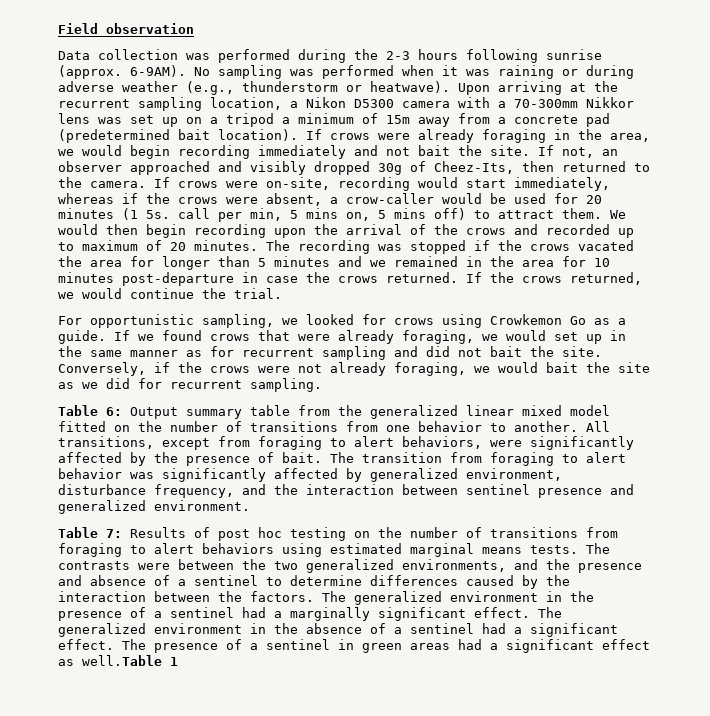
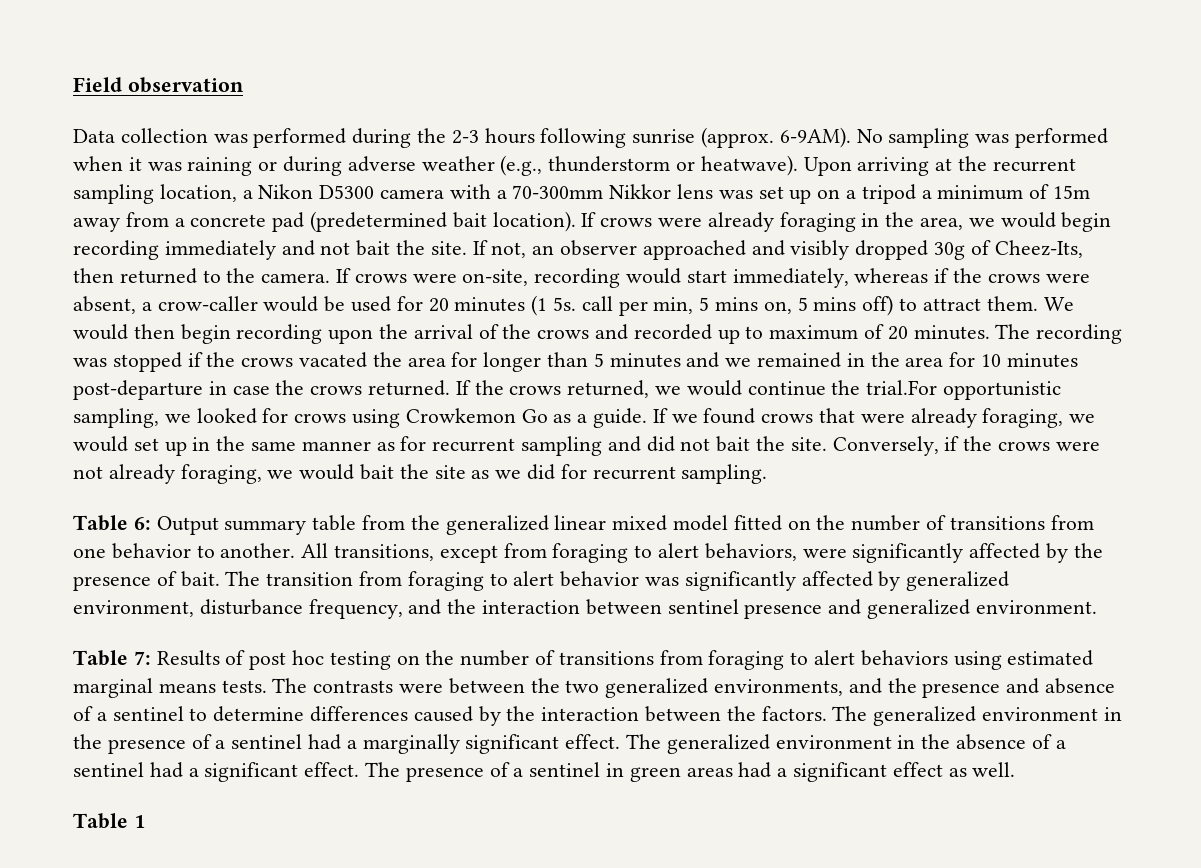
- If the crows returned, we would continue the trial.
- For opportunistic sampling, we looked for crows using Crowkemon Go as a guide.
+ If the crows returned, we would continue the trial.For opportunistic sampling, we looked for crows using Crowkemon Go as a guide.
- The presence of a sentinel in green areas had a significant effect as well.Table 1
+ The presence of a sentinel in green areas had a significant effect as well.
+ Table 1

